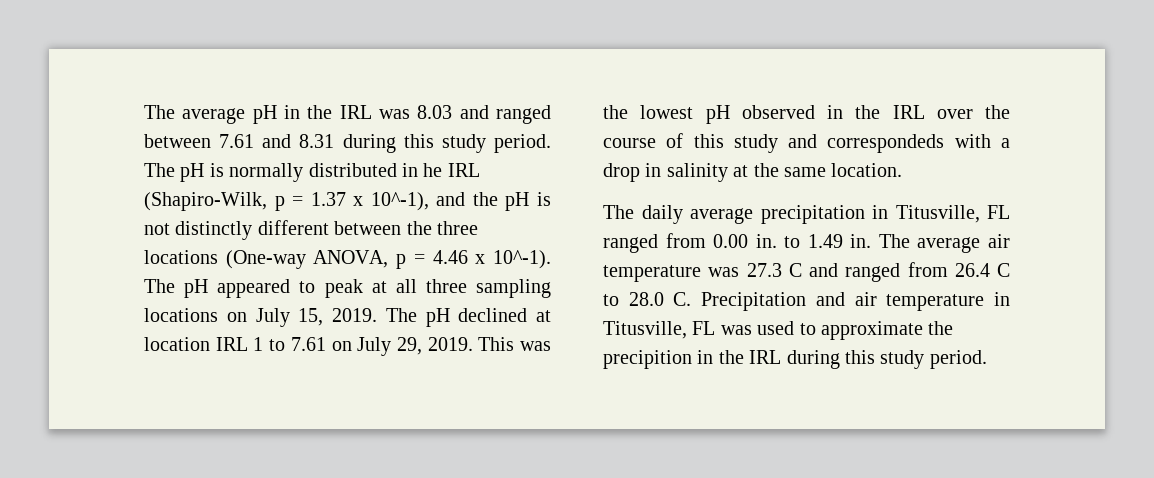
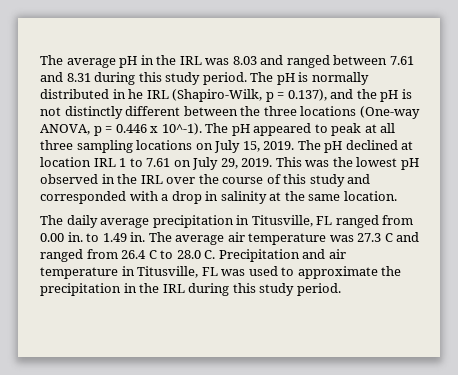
- The pH is normally distributed in he IRL (Shapiro-Wilk, p = 1.37 x 10^-1), and the pH is not distinctly different between the three locations (One-way ANOVA, p = 4.46 x 10^-1).
+ The pH is normally distributed in he IRL (Shapiro-Wilk, p = 0.137), and the pH is not distinctly different between the three locations (One-way ANOVA, p = 0.446 x 10^-1).
- This was the lowest pH observed in the IRL over the course of this study and correspondeds with a drop in salinity at the same location.
+ This was the lowest pH observed in the IRL over the course of this study and corresponded with a drop in salinity at the same location.
- The average air temperature was 27.3 C and ranged from 26.4 C to 28.0 C. Precipitation and air temperature in Titusville, FL was used to approximate the precipition in the IRL during this study period.
+ The average air temperature was 27.3 C and ranged from 26.4 C to 28.0 C. Precipitation and air temperature in Titusville, FL was used to approximate the precipitation in the IRL during this study period.

